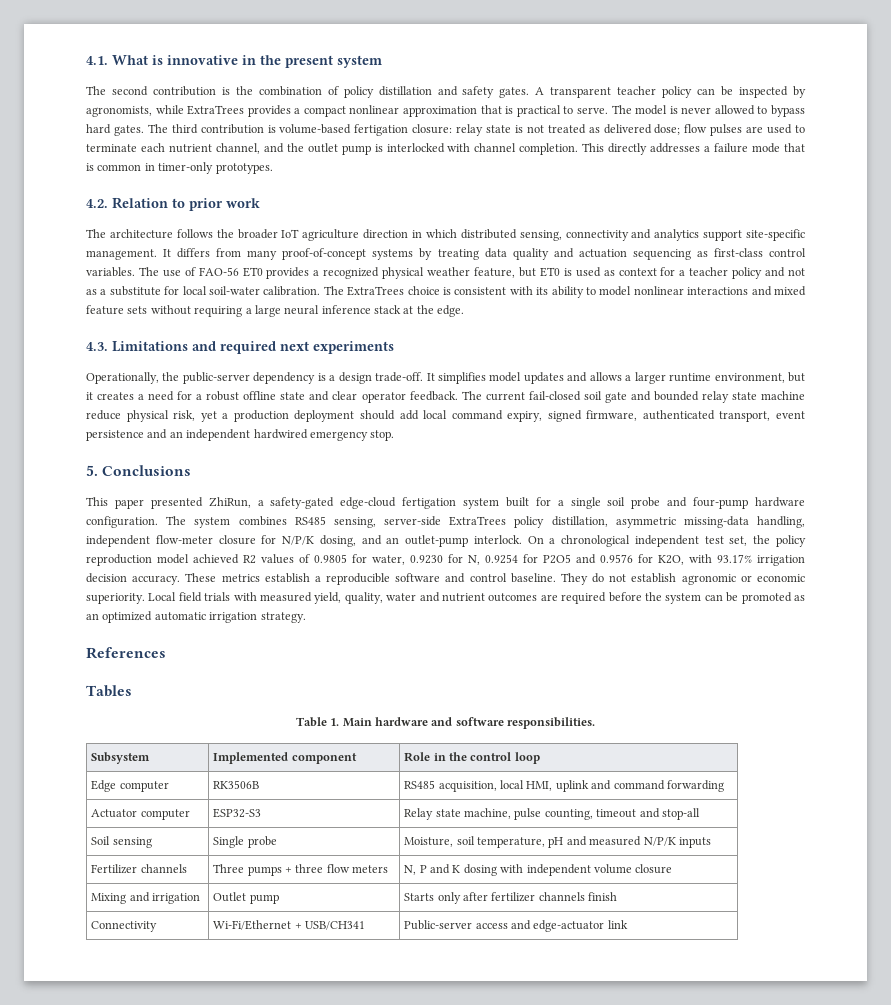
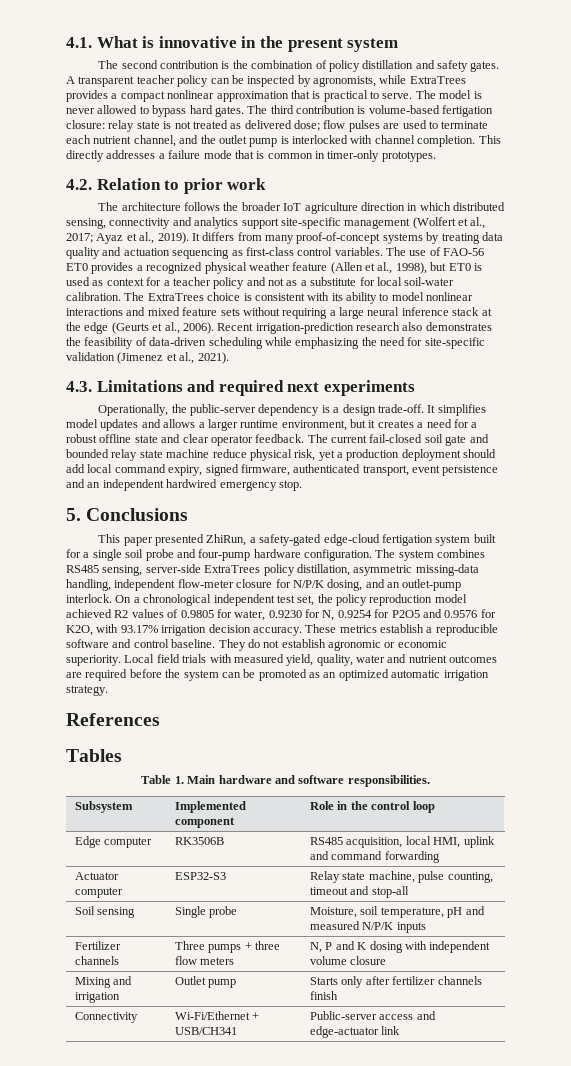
- The architecture follows the broader IoT agriculture direction in which distributed sensing, connectivity and analytics support site-specific management.
+ The architecture follows the broader IoT agriculture direction in which distributed sensing, connectivity and analytics support site-specific management (Wolfert et al., 2017; Ayaz et al., 2019).
- The use of FAO-56 ET0 provides a recognized physical weather feature, but ET0 is used as context for a teacher policy and not as a substitute for local soil-water calibration.
+ The use of FAO-56 ET0 provides a recognized physical weather feature (Allen et al., 1998), but ET0 is used as context for a teacher policy and not as a substitute for local soil-water calibration.
- The ExtraTrees choice is consistent with its ability to model nonlinear interactions and mixed feature sets without requiring a large neural inference stack at the edge.
+ The ExtraTrees choice is consistent with its ability to model nonlinear interactions and mixed feature sets without requiring a large neural inference stack at the edge (Geurts et al., 2006). Recent irrigation-prediction research also demonstrates the feasibility of data-driven scheduling while emphasizing the need for site-specific validation (Jimenez et al., 2021).

